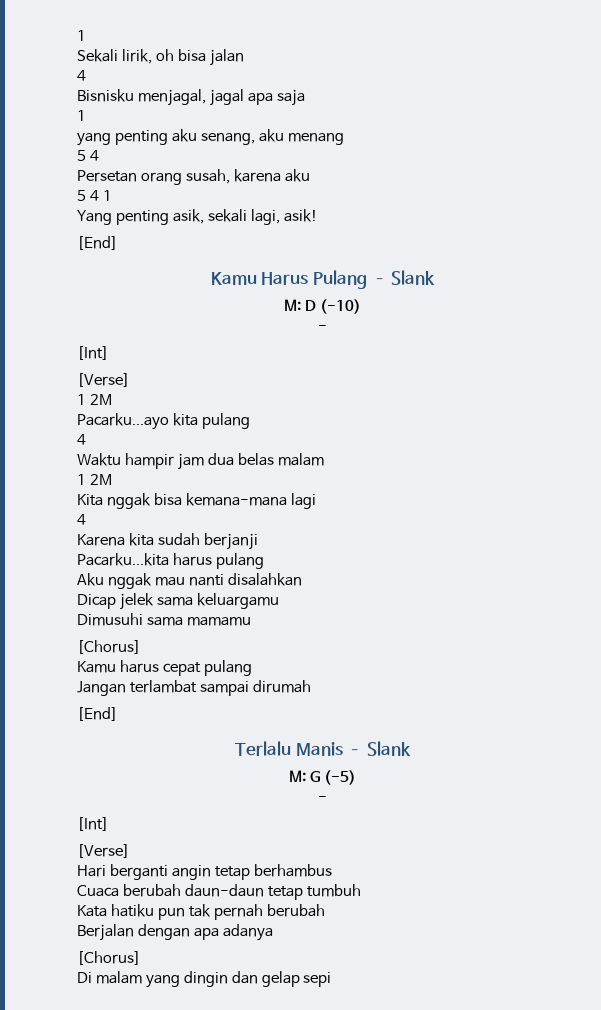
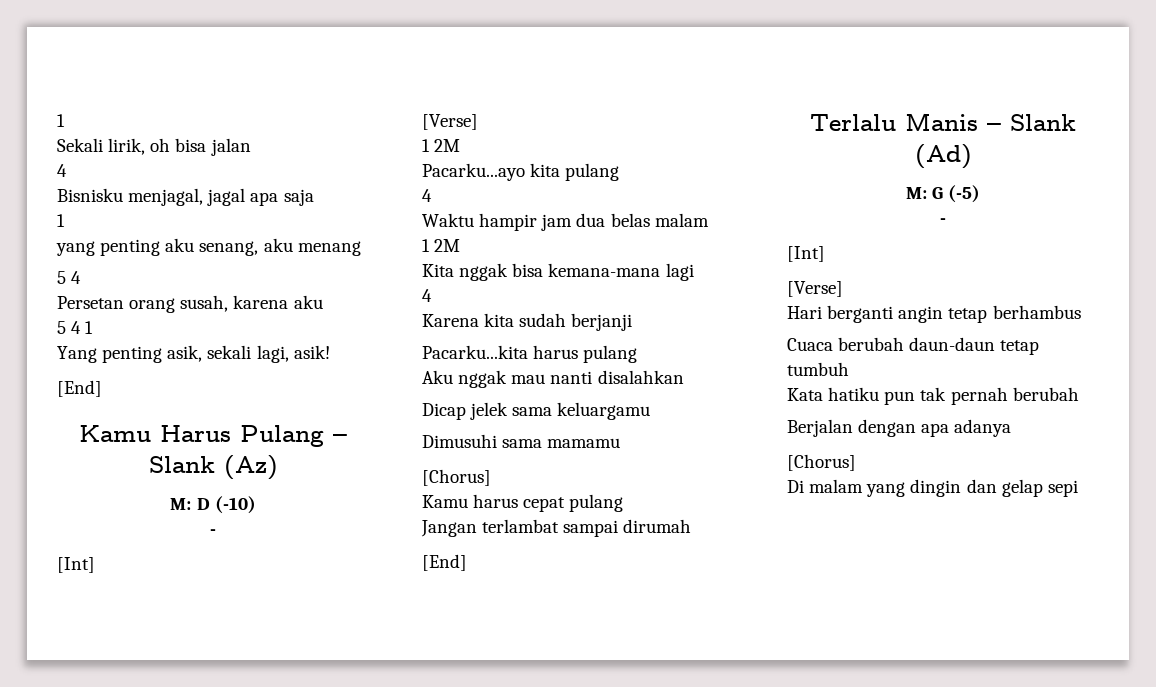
- Kamu Harus Pulang – Slank
+ Kamu Harus Pulang – Slank (Az)
- Terlalu Manis – Slank
+ Terlalu Manis – Slank (Ad)

